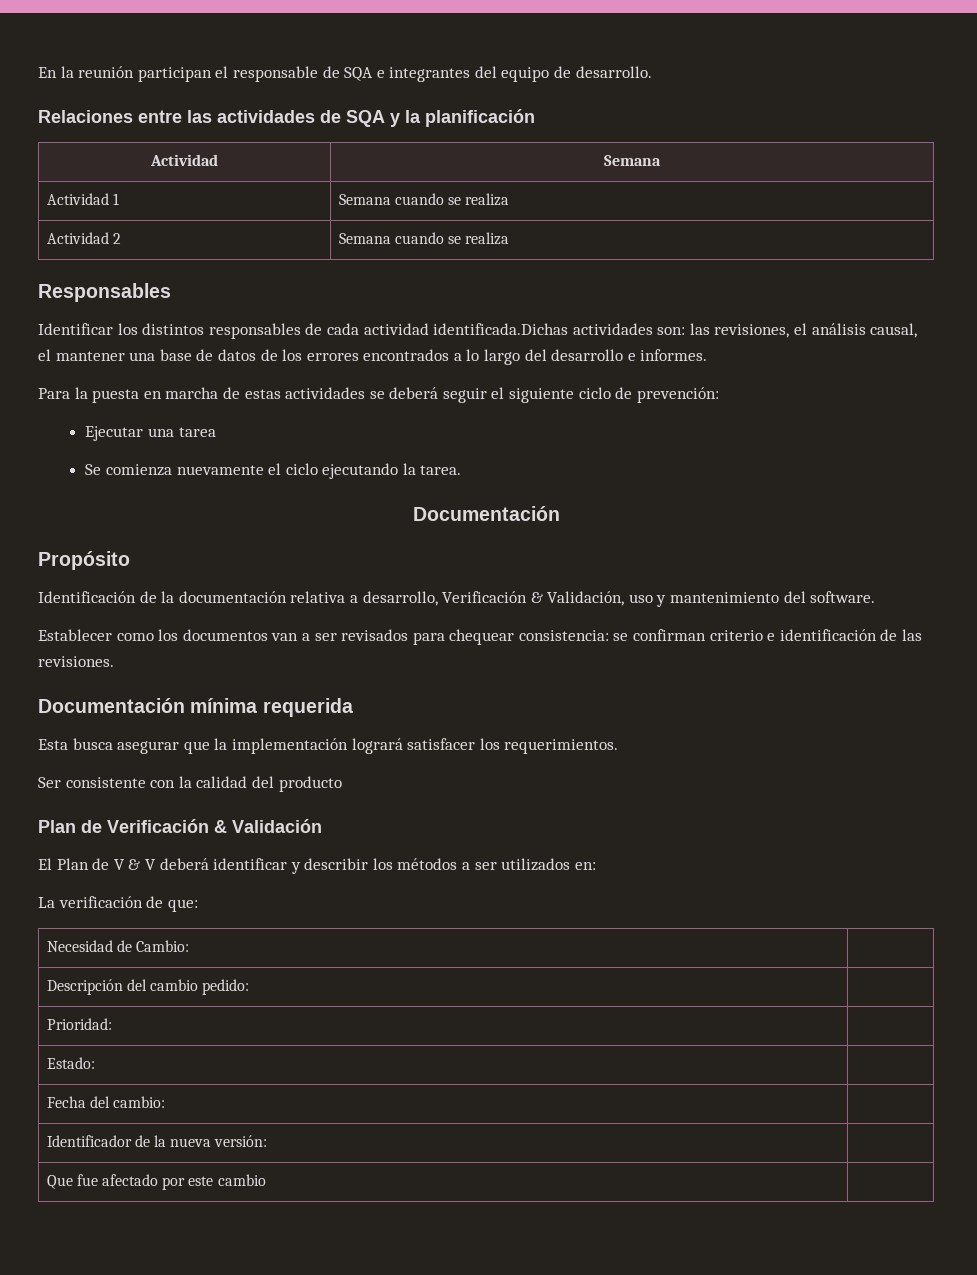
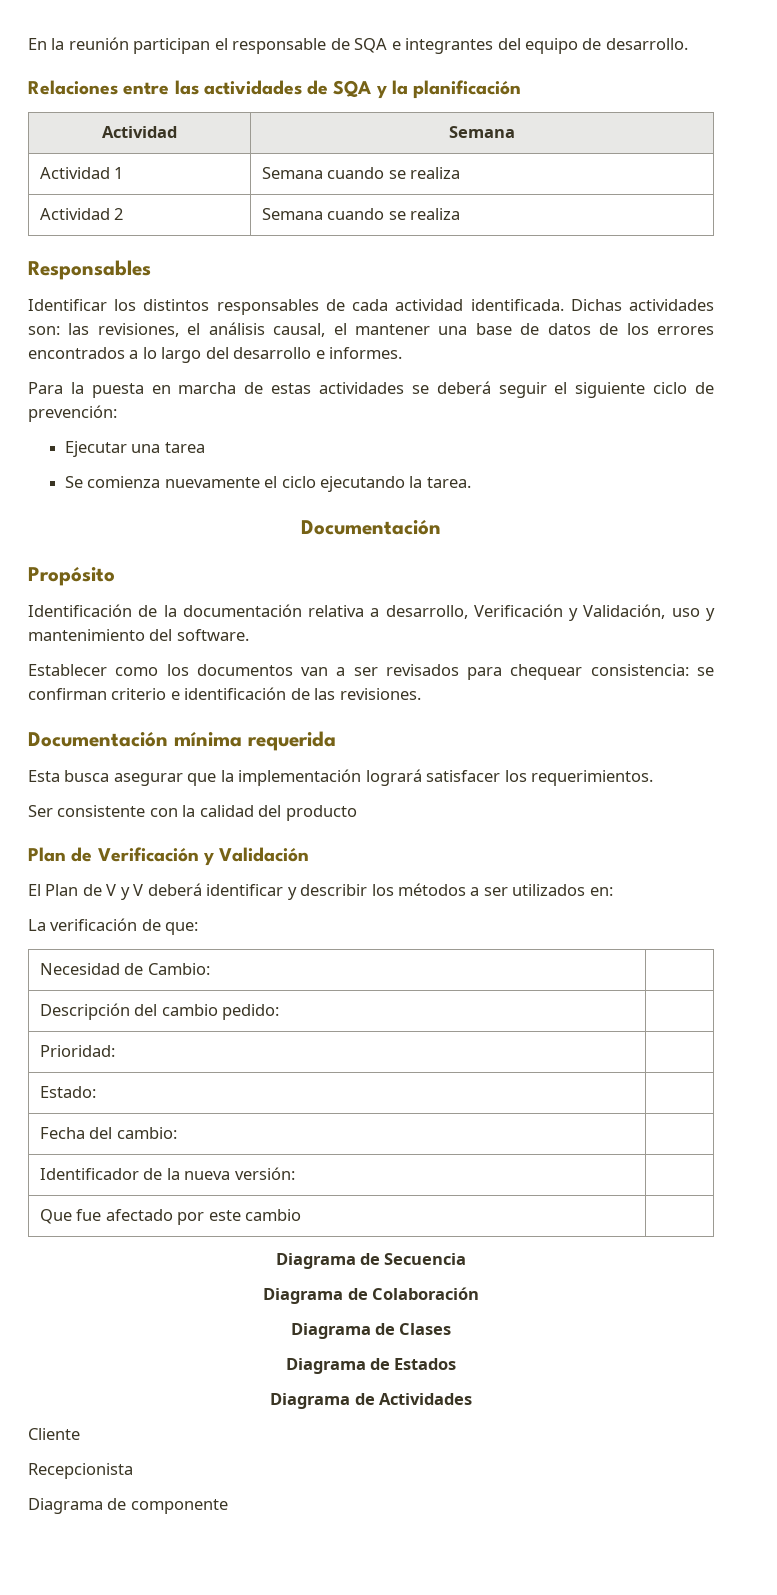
- Identificar los distintos responsables de cada actividad identificada.Dichas actividades son: las revisiones, el análisis causal, el mantener una base de datos de los errores encontrados a lo largo del desarrollo e informes.
+ Identificar los distintos responsables de cada actividad identificada. Dichas actividades son: las revisiones, el análisis causal, el mantener una base de datos de los errores encontrados a lo largo del desarrollo e informes.
- Identificación de la documentación relativa a desarrollo, Verificación & Validación, uso y mantenimiento del software.
+ Identificación de la documentación relativa a desarrollo, Verificación y Validación, uso y mantenimiento del software.
- Plan de Verificación & Validación
+ Plan de Verificación y Validación
- El Plan de V & V deberá identificar y describir los métodos a ser utilizados en:
+ El Plan de V y V deberá identificar y describir los métodos a ser utilizados en:
+ Diagrama de Secuencia
+ Diagrama de Colaboración
+ Diagrama de Clases
+ Diagrama de Estados
+ Diagrama de Actividades
+ Cliente
+ Recepcionista
+ Diagrama de componente

